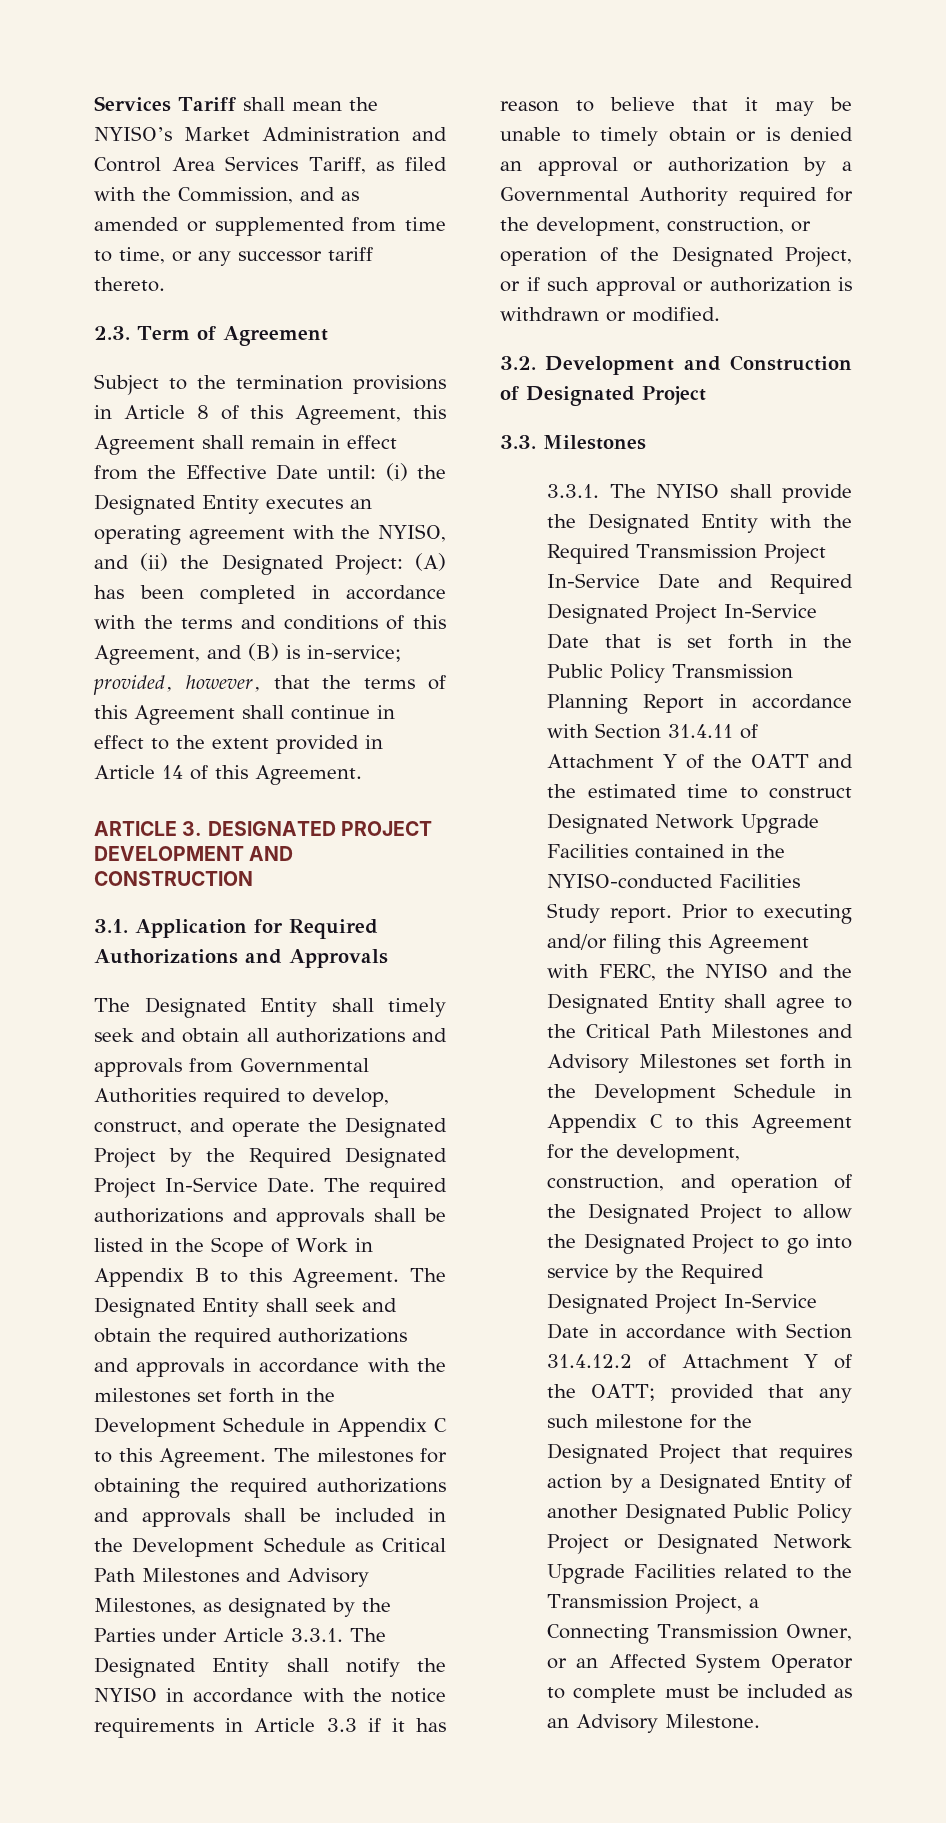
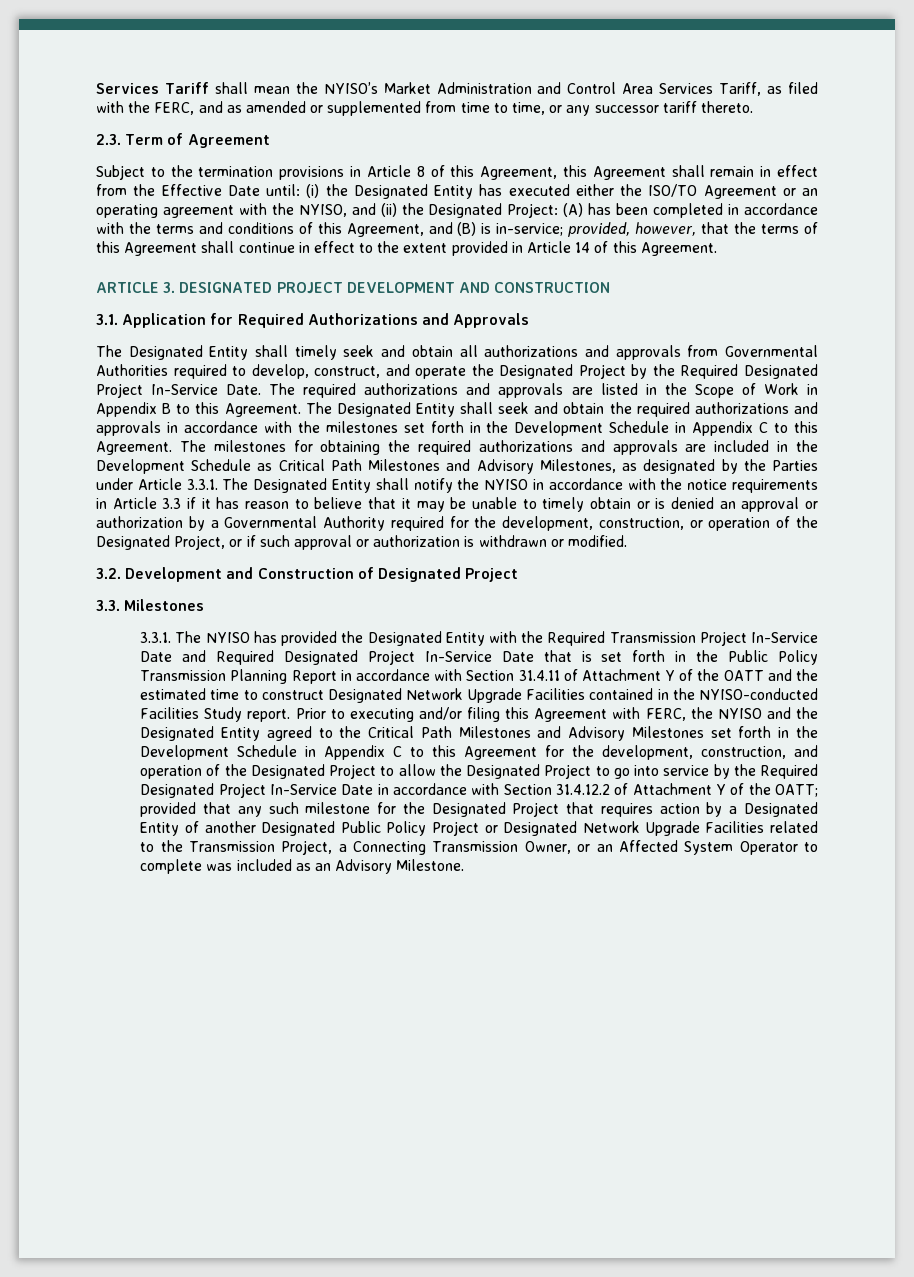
- Services Tariff shall mean the NYISO’s Market Administration and Control Area Services Tariff, as filed with the Commission, and as amended or supplemented from time to time, or any successor tariff thereto.
+ Services Tariff shall mean the NYISO’s Market Administration and Control Area Services Tariff, as filed with the FERC, and as amended or supplemented from time to time, or any successor tariff thereto.
- (i) the Designated Entity executes an operating agreement with the NYISO, and (ii) the Designated Project:
+ (i) the Designated Entity has executed either the ISO/TO Agreement or an operating agreement with the NYISO, and (ii) the Designated Project:
- The required authorizations and approvals shall be listed in the Scope of Work in Appendix B to this Agreement.
+ The required authorizations and approvals are listed in the Scope of Work in Appendix B to this Agreement.
- The milestones for obtaining the required authorizations and approvals shall be included in the Development Schedule as Critical Path Milestones and Advisory Milestones, as designated by the Parties under Article 3.3.1. The Designated Entity shall notify the NYISO in accordance with the notice requirements in Article 3.3 if it has reason to believe that it may be unable to timely obtain or is denied an approval or authorization by a Governmental Authority required for the development, construction, or operation of the Designated Project, or if such approval or authorization is withdrawn or modified.
+ The milestones for obtaining the required authorizations and approvals are included in the Development Schedule as Critical Path Milestones and Advisory Milestones, as designated by the Parties under Article 3.3.1. The Designated Entity shall notify the NYISO in accordance with the notice requirements in Article 3.3 if it has reason to believe that it may be unable to timely obtain or is denied an approval or authorization by a Governmental Authority required for the development, construction, or operation of the Designated Project, or if such approval or authorization is withdrawn or modified.
- 3.3.1. The NYISO shall provide the Designated Entity with the Required Transmission Project In-Service Date and Required Designated Project In-Service Date that is set forth in the Public Policy Transmission Planning Report in accordance with Section 31.4.11 of Attachment Y of the OATT and the estimated time to construct Designated Network Upgrade Facilities contained in the NYISO-conducted Facilities Study report.
+ 3.3.1. The NYISO has provided the Designated Entity with the Required Transmission Project In-Service Date and Required Designated Project In-Service Date that is set forth in the Public Policy Transmission Planning Report in accordance with Section 31.4.11 of Attachment Y of the OATT and the estimated time to construct Designated Network Upgrade Facilities contained in the NYISO-conducted Facilities Study report.
- Prior to executing and/or filing this Agreement with FERC, the NYISO and the Designated Entity shall agree to the Critical Path Milestones and Advisory Milestones set forth in the Development Schedule in Appendix C to this Agreement for the development, construction, and operation of the Designated Project to allow the Designated Project to go into service by the Required Designated Project In-Service Date in accordance with Section 31.4.12.2 of Attachment Y of the OATT;
+ Prior to executing and/or filing this Agreement with FERC, the NYISO and the Designated Entity agreed to the Critical Path Milestones and Advisory Milestones set forth in the Development Schedule in Appendix C to this Agreement for the development, construction, and operation of the Designated Project to allow the Designated Project to go into service by the Required Designated Project In-Service Date in accordance with Section 31.4.12.2 of Attachment Y of the OATT;
- provided that any such milestone for the Designated Project that requires action by a Designated Entity of another Designated Public Policy Project or Designated Network Upgrade Facilities related to the Transmission Project, a Connecting Transmission Owner, or an Affected System Operator to complete must be included as an Advisory Milestone.
+ provided that any such milestone for the Designated Project that requires action by a Designated Entity of another Designated Public Policy Project or Designated Network Upgrade Facilities related to the Transmission Project, a Connecting Transmission Owner, or an Affected System Operator to complete was included as an Advisory Milestone.

